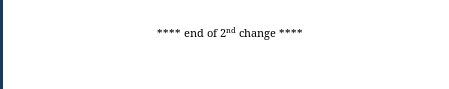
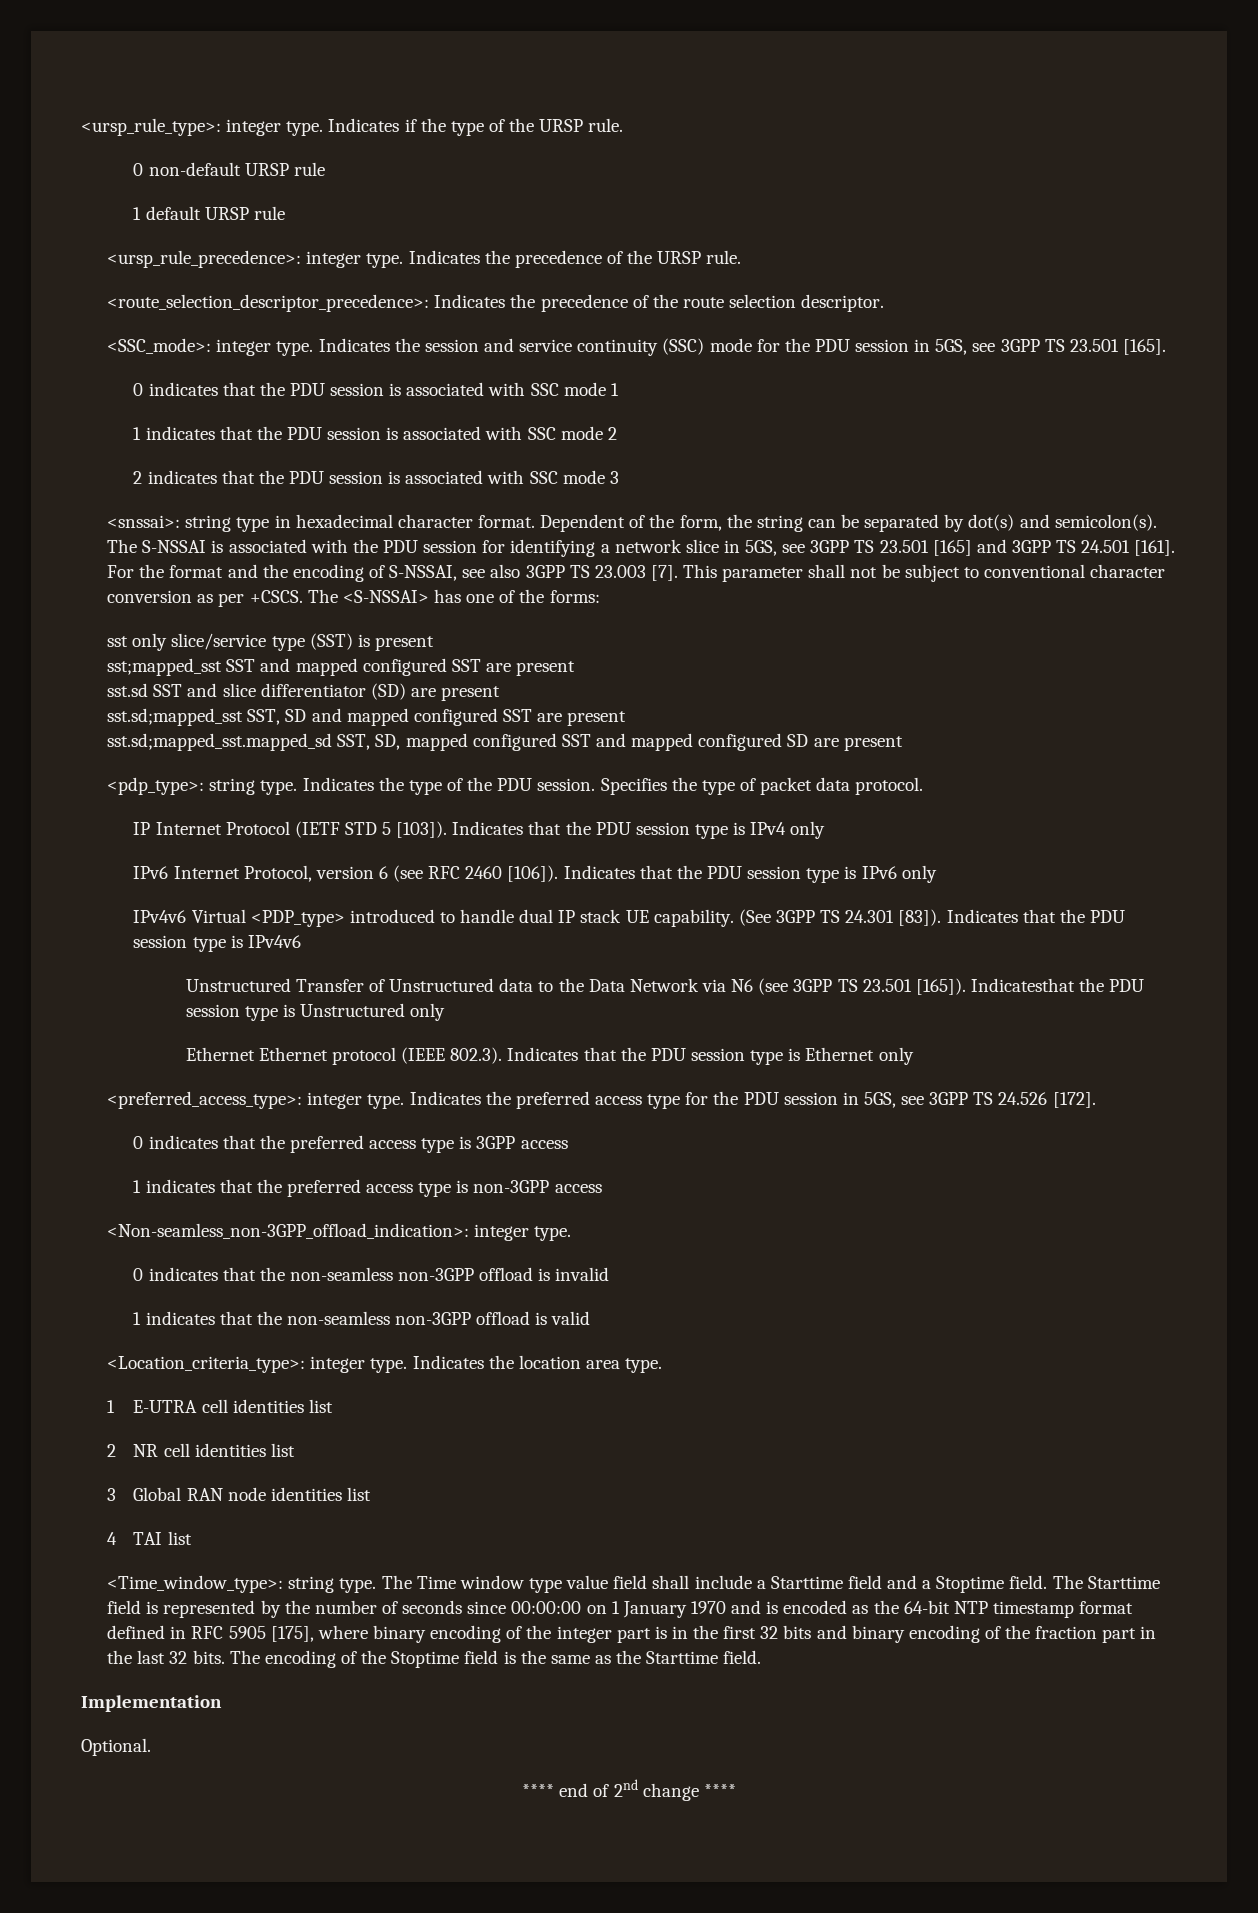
+ <ursp_rule_type>: integer type. Indicates if the type of the URSP rule.
+ 0 non-default URSP rule
+ 1 default URSP rule
+ <ursp_rule_precedence>: integer type. Indicates the precedence of the URSP rule.
+ <route_selection_descriptor_precedence>: Indicates the precedence of the route selection descriptor.
+ <SSC_mode>: integer type. Indicates the session and service continuity (SSC) mode for the PDU session in 5GS, see 3GPP TS 23.501 [165].
+ 0 indicates that the PDU session is associated with SSC mode 1
+ 1 indicates that the PDU session is associated with SSC mode 2
+ 2 indicates that the PDU session is associated with SSC mode 3
+ <snssai>: string type in hexadecimal character format. Dependent of the form, the string can be separated by dot(s) and semicolon(s). The S-NSSAI is associated with the PDU session for identifying a network slice in 5GS, see 3GPP TS 23.501 [165] and 3GPP TS 24.501 [161]. For the format and the encoding of S-NSSAI, see also 3GPP TS 23.003 [7]. This parameter shall not be subject to conventional character conversion as per +CSCS. The <S-NSSAI> has one of the forms:
+ sst only slice/service type (SST) is present
+ sst;mapped_sst SST and mapped configured SST are present
+ sst.sd SST and slice differentiator (SD) are present
+ sst.sd;mapped_sst SST, SD and mapped configured SST are present
+ sst.sd;mapped_sst.mapped_sd SST, SD, mapped configured SST and mapped configured SD are present
+ <pdp_type>: string type. Indicates the type of the PDU session. Specifies the type of packet data protocol.
+ IP Internet Protocol (IETF STD 5 [103]). Indicates that the PDU session type is IPv4 only
+ IPv6 Internet Protocol, version 6 (see RFC 2460 [106]). Indicates that the PDU session type is IPv6 only
+ IPv4v6 Virtual <PDP_type> introduced to handle dual IP stack UE capability. (See 3GPP TS 24.301 [83]). Indicates that the PDU session type is IPv4v6
+ Unstructured Transfer of Unstructured data to the Data Network via N6 (see 3GPP TS 23.501 [165]). Indicatesthat the PDU session type is Unstructured only
+ Ethernet Ethernet protocol (IEEE 802.3). Indicates that the PDU session type is Ethernet only
+ <preferred_access_type>: integer type. Indicates the preferred access type for the PDU session in 5GS, see 3GPP TS 24.526 [172].
+ 0 indicates that the preferred access type is 3GPP access
+ 1 indicates that the preferred access type is non-3GPP access
+ <Non-seamless_non-3GPP_offload_indication>: integer type.
+ 0 indicates that the non-seamless non-3GPP offload is invalid
+ 1 indicates that the non-seamless non-3GPP offload is valid
+ <Location_criteria_type>: integer type. Indicates the location area type.
+ 1 E-UTRA cell identities list
+ 2 NR cell identities list
+ 3 Global RAN node identities list
+ 4 TAI list
+ <Time_window_type>: string type. The Time window type value field shall include a Starttime field and a Stoptime field. The Starttime field is represented by the number of seconds since 00:00:00 on 1 January 1970 and is encoded as the 64-bit NTP timestamp format defined in RFC 5905 [175], where binary encoding of the integer part is in the first 32 bits and binary encoding of the fraction part in the last 32 bits. The encoding of the Stoptime field is the same as the Starttime field.
+ Implementation
+ Optional.

